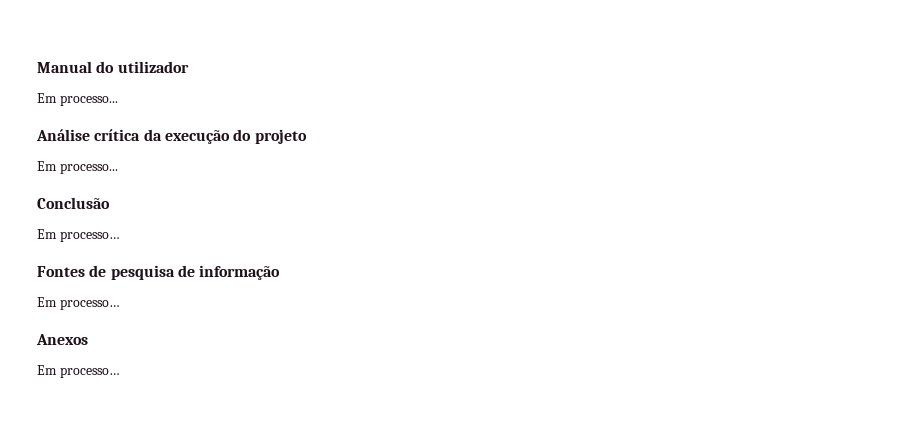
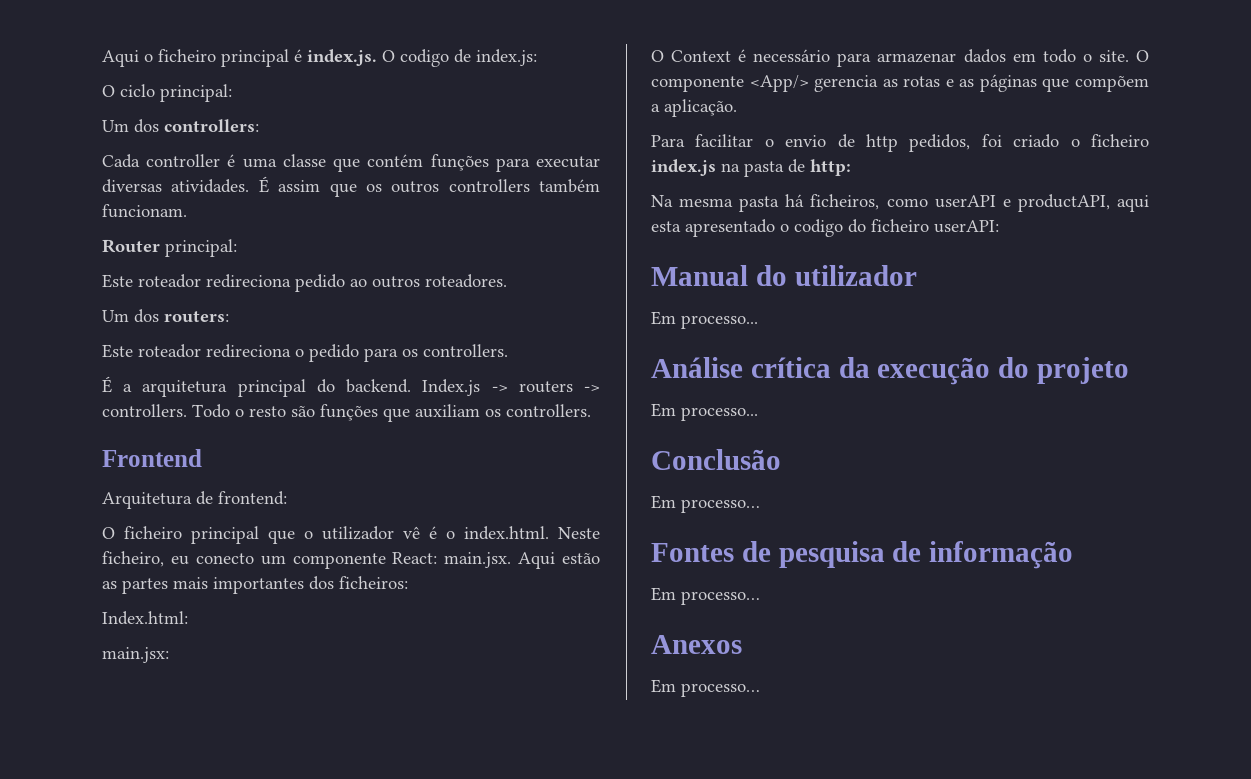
+ Aqui o ficheiro principal é index.js. O codigo de index.js:
+ O ciclo principal:
+ Um dos controllers:
+ Cada controller é uma classe que contém funções para executar diversas atividades. É assim que os outros controllers também funcionam.
+ Router principal:
+ Este roteador redireciona pedido ao outros roteadores.
+ Um dos routers:
+ Este roteador redireciona o pedido para os controllers.
+ É a arquitetura principal do backend. Index.js -> routers -> controllers. Todo o resto são funções que auxiliam os controllers.
+ Frontend
+ Arquitetura de frontend:
+ O ficheiro principal que o utilizador vê é o index.html. Neste ficheiro, eu conecto um componente React: main.jsx. Aqui estão as partes mais importantes dos ficheiros:
+ Index.html:
+ main.jsx:
+ O Context é necessário para armazenar dados em todo o site. O componente <App/> gerencia as rotas e as páginas que compõem a aplicação.
+ Para facilitar o envio de http pedidos, foi criado o ficheiro index.js na pasta de http:
+ Na mesma pasta há ficheiros, como userAPI e productAPI, aqui esta apresentado o codigo do ficheiro userAPI:

